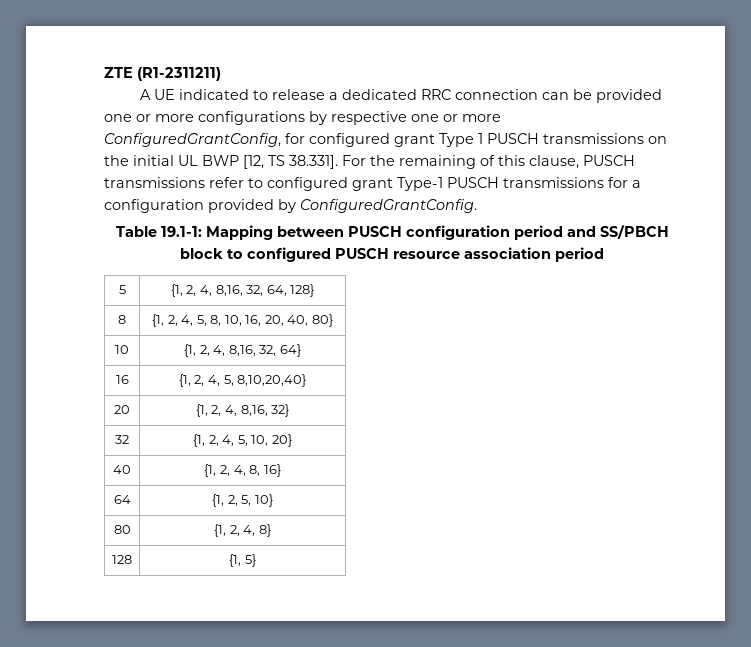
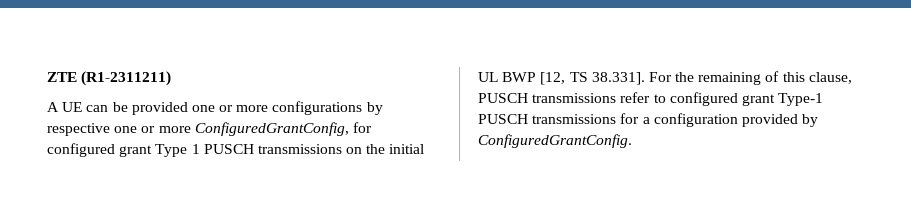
- A UE indicated to release a dedicated RRC connection can be provided one or more configurations by respective one or more ConfiguredGrantConfig, for configured grant Type 1 PUSCH transmissions on the initial UL BWP [12, TS 38.331]. For the remaining of this clause, PUSCH transmissions refer to configured grant Type-1 PUSCH transmissions for a configuration provided by ConfiguredGrantConfig.
+ A UE can be provided one or more configurations by respective one or more ConfiguredGrantConfig, for configured grant Type 1 PUSCH transmissions on the initial UL BWP [12, TS 38.331]. For the remaining of this clause, PUSCH transmissions refer to configured grant Type-1 PUSCH transmissions for a configuration provided by ConfiguredGrantConfig.
- Table 19.1-1: Mapping between PUSCH configuration period and SS/PBCH block to configured PUSCH resource association period
- 5 | {1, 2, 4, 8,16, 32, 64, 128}
- 8 | {1, 2, 4, 5, 8, 10, 16, 20, 40, 80}
- 10 | {1, 2, 4, 8,16, 32, 64}
- 16 | {1, 2, 4, 5, 8,10,20,40}
- 20 | {1, 2, 4, 8,16, 32}
- 32 | {1, 2, 4, 5, 10, 20}
- 40 | {1, 2, 4, 8, 16}
- 64 | {1, 2, 5, 10}
- 80 | {1, 2, 4, 8}
- 128 | {1, 5}

